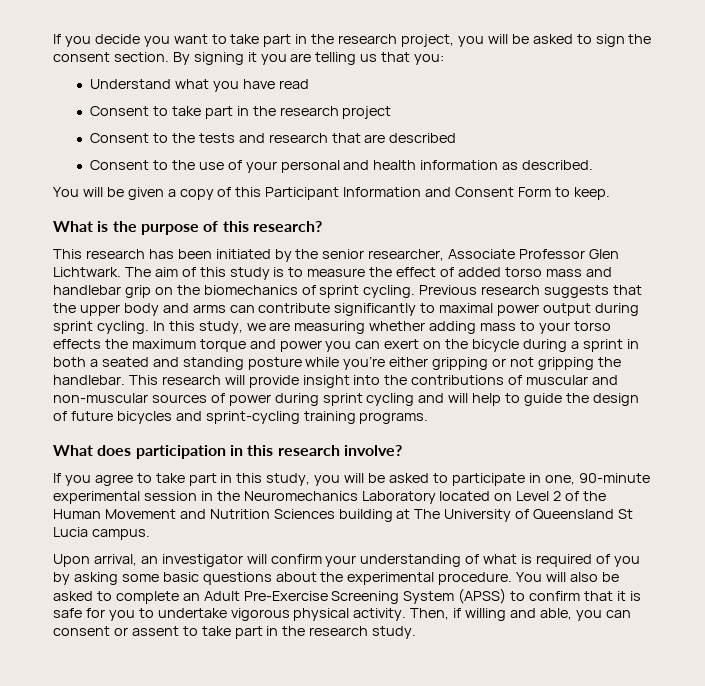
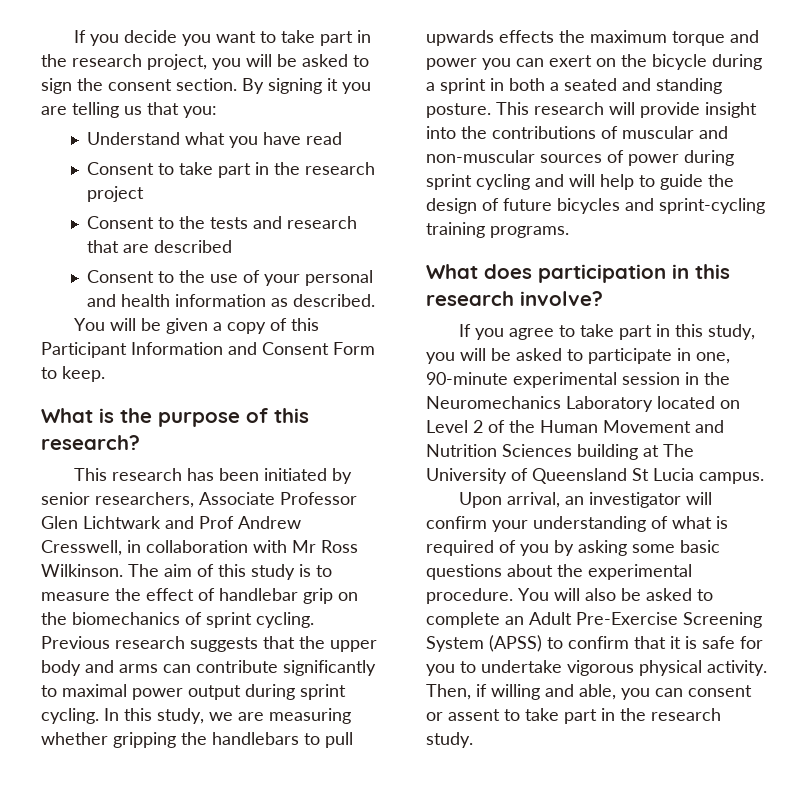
- This research has been initiated by the senior researcher, Associate Professor Glen Lichtwark.
+ This research has been initiated by senior researchers, Associate Professor Glen Lichtwark and Prof Andrew Cresswell, in collaboration with Mr Ross Wilkinson.
- The aim of this study is to measure the effect of added torso mass and handlebar grip on the biomechanics of sprint cycling.
+ The aim of this study is to measure the effect of handlebar grip on the biomechanics of sprint cycling.
- In this study, we are measuring whether adding mass to your torso effects the maximum torque and power you can exert on the bicycle during a sprint in both a seated and standing posture while you’re either gripping or not gripping the handlebar.
+ In this study, we are measuring whether gripping the handlebars to pull upwards effects the maximum torque and power you can exert on the bicycle during a sprint in both a seated and standing posture.

